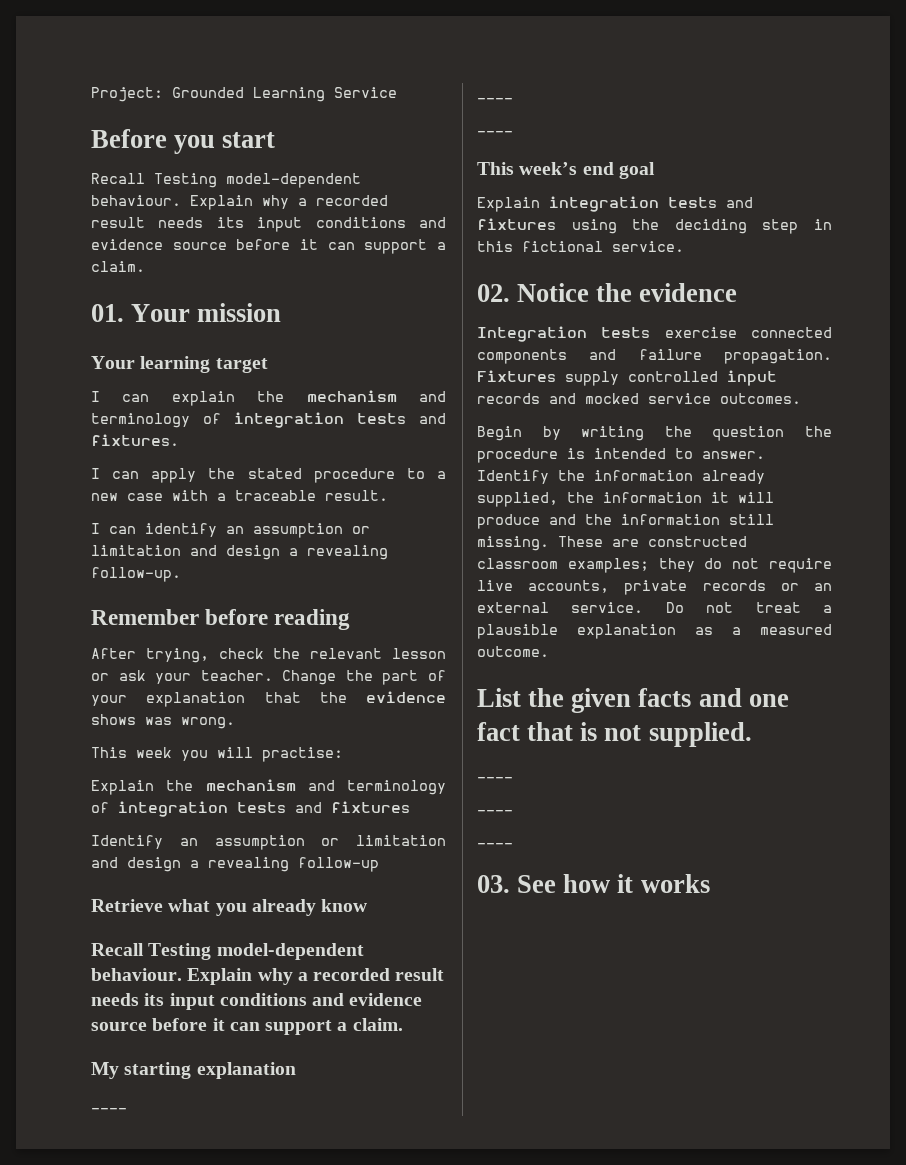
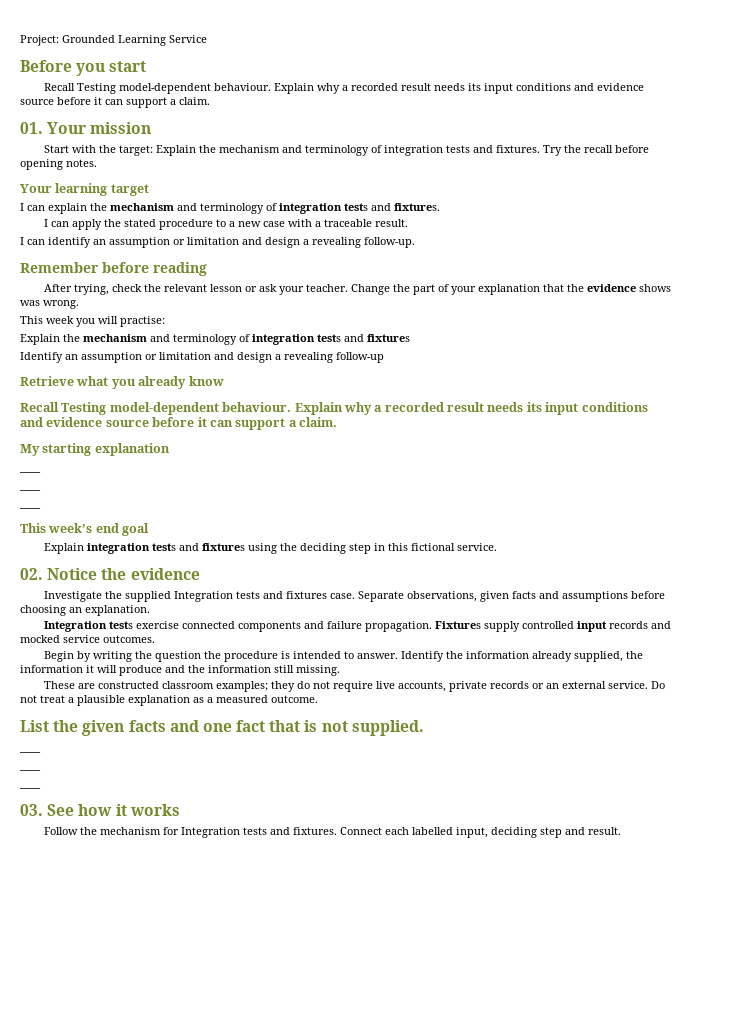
+ Start with the target: Explain the mechanism and terminology of integration tests and fixtures. Try the recall before opening notes.
+ Investigate the supplied Integration tests and fixtures case. Separate observations, given facts and assumptions before choosing an explanation.
- Identify the information already supplied, the information it will produce and the information still missing. These are constructed classroom examples; they do not require live accounts, private records or an external service.
+ Identify the information already supplied, the information it will produce and the information still missing.
+ These are constructed classroom examples; they do not require live accounts, private records or an external service.
+ Follow the mechanism for Integration tests and fixtures. Connect each labelled input, deciding step and result.

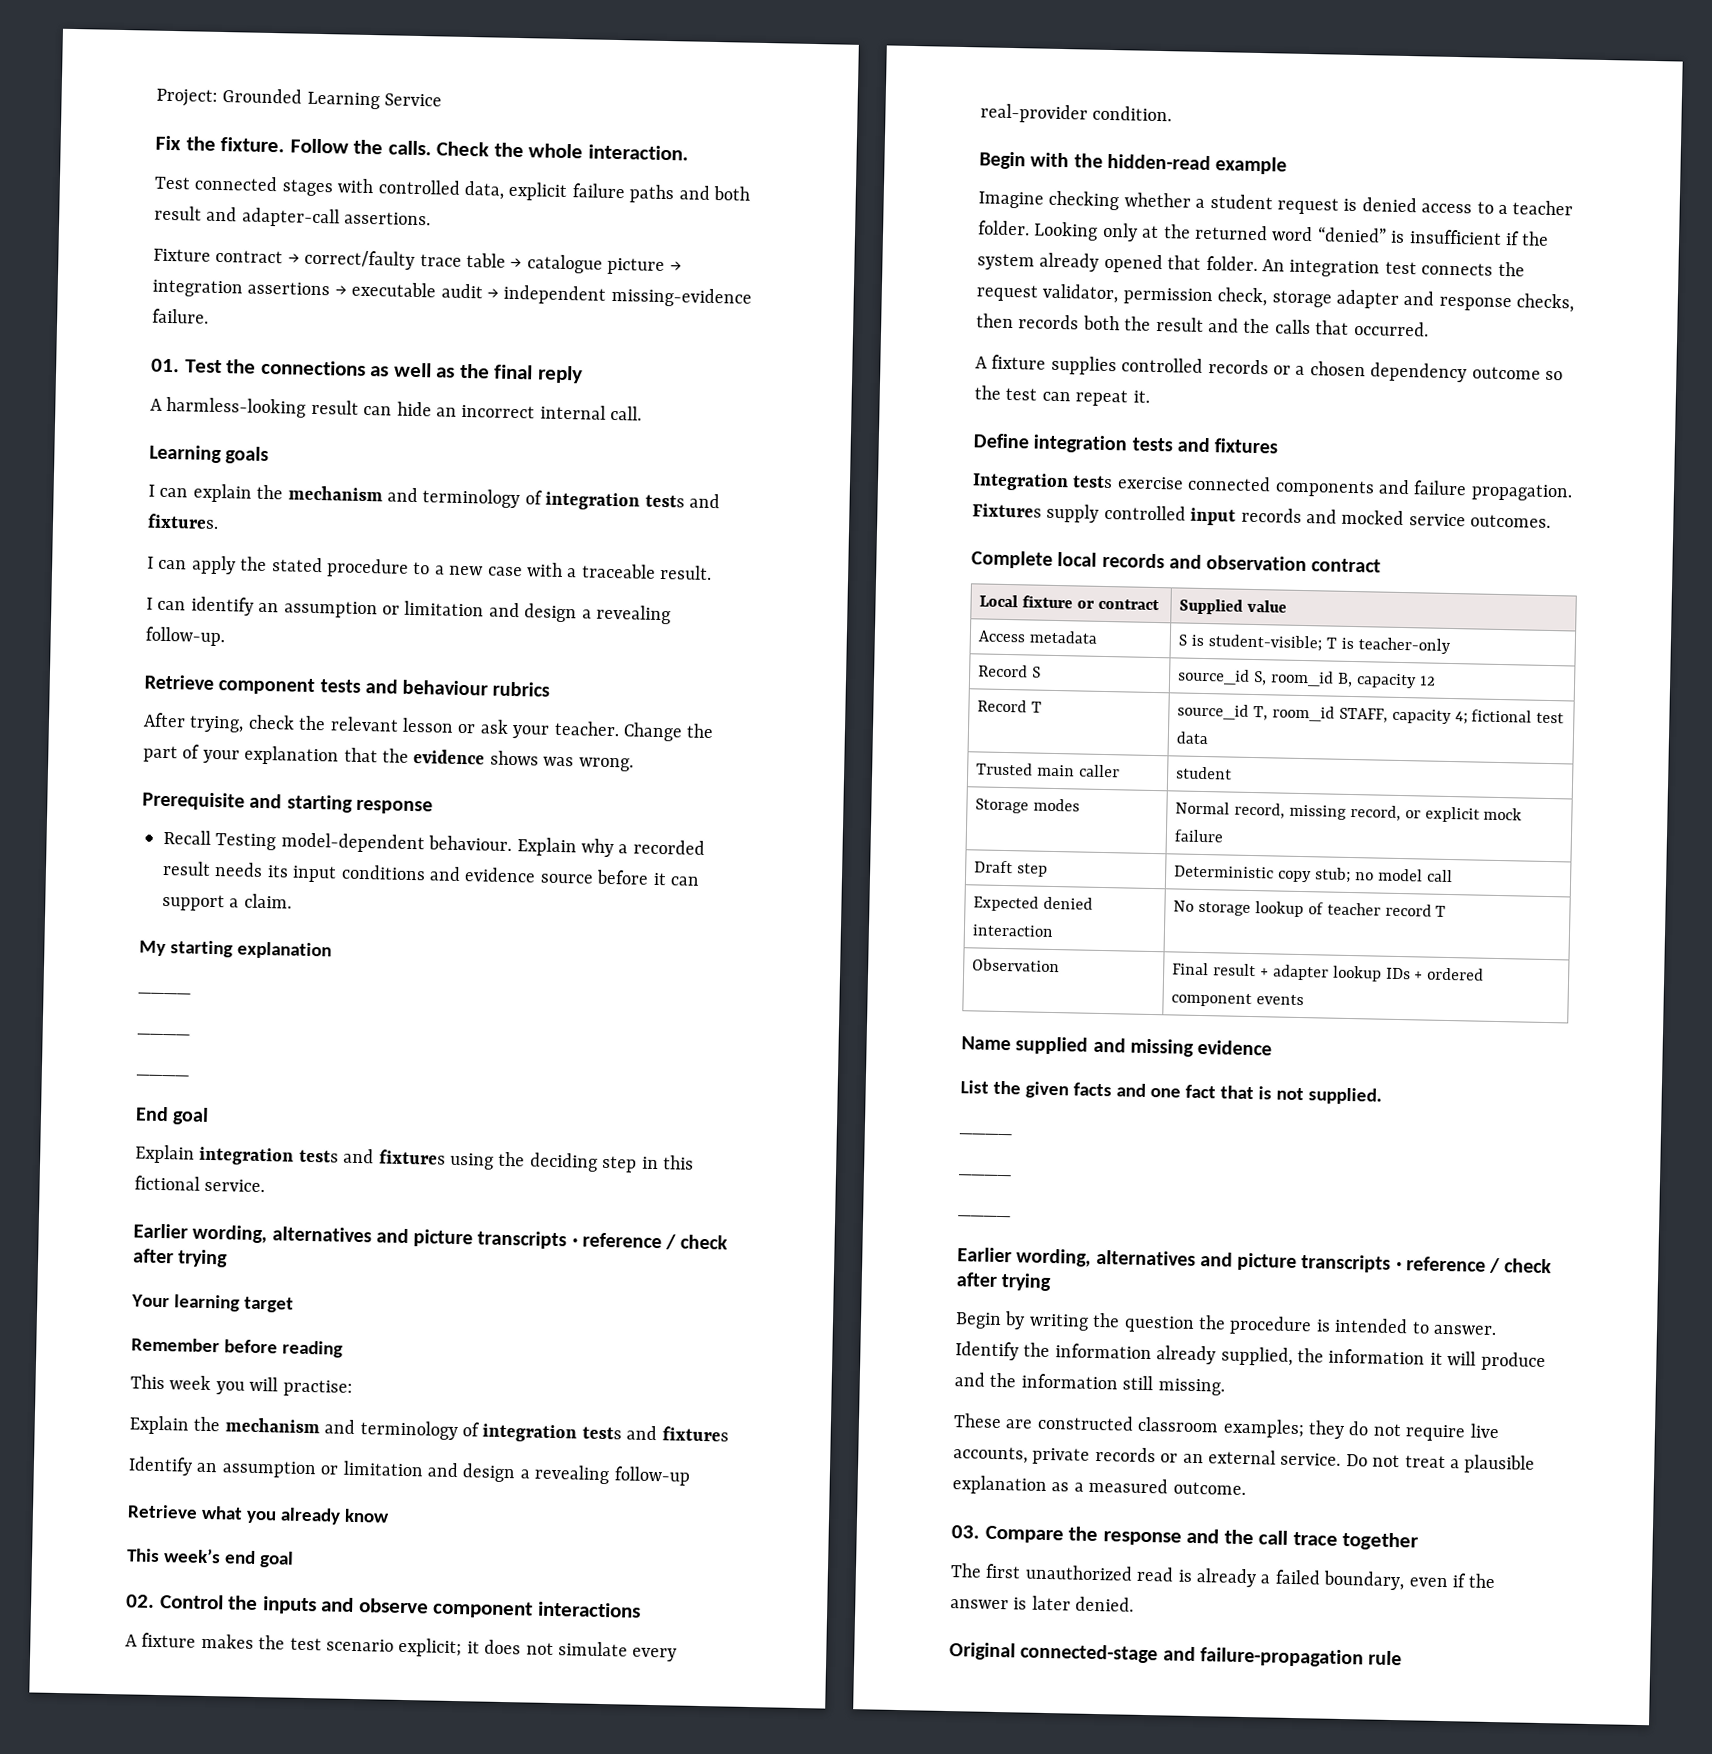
- Before you start
- Recall Testing model-dependent behaviour. Explain why a recorded result needs its input conditions and evidence source before it can support a claim.
- 01. Your mission
- Start with the target: Explain the mechanism and terminology of integration tests and fixtures. Try the recall before opening notes.
- Your learning target
+ Fix the fixture. Follow the calls. Check the whole interaction.
+ Test connected stages with controlled data, explicit failure paths and both result and adapter-call assertions.
+ Fixture contract → correct/faulty trace table → catalogue picture → integration assertions → executable audit → independent missing-evidence failure.
+ 01. Test the connections as well as the final reply
+ A harmless-looking result can hide an incorrect internal call.
+ Learning goals
- Remember before reading
+ Retrieve component tests and behaviour rubrics
+ Prerequisite and starting response
+ Recall Testing model-dependent behaviour. Explain why a recorded result needs its input conditions and evidence source before it can support a claim.
+ My starting explanation
+ ____
+ ____
+ ____
+ End goal
+ Explain integration tests and fixtures using the deciding step in this fictional service.
+ Earlier wording, alternatives and picture transcripts · reference / check after trying
+ Your learning target
+ Remember before reading
  Retrieve what you already know
- Recall Testing model-dependent behaviour. Explain why a recorded result needs its input conditions and evidence source before it can support a claim.
- My starting explanation
- ____
- ____
- ____
  This week’s end goal
- Explain integration tests and fixtures using the deciding step in this fictional service.
- 02. Notice the evidence
- Investigate the supplied Integration tests and fixtures case. Separate observations, given facts and assumptions before choosing an explanation.
+ 02. Control the inputs and observe component interactions
+ A fixture makes the test scenario explicit; it does not simulate every real-provider condition.
+ Begin with the hidden-read example
+ Imagine checking whether a student request is denied access to a teacher folder. Looking only at the returned word “denied” is insufficient if the system already opened that folder. An integration test connects the request validator, permission check, storage adapter and response checks, then records both the result and the calls that occurred.
+ A fixture supplies controlled records or a chosen dependency outcome so the test can repeat it.
+ Define integration tests and fixtures
+ Complete local records and observation contract
+ Local fixture or contract | Supplied value
+ Access metadata | S is student-visible; T is teacher-only
+ Record S | source_id S, room_id B, capacity 12
+ Record T | source_id T, room_id STAFF, capacity 4; fictional test data
+ Trusted main caller | student
+ Storage modes | Normal record, missing record, or explicit mock failure
+ Draft step | Deterministic copy stub; no model call
+ Expected denied interaction | No storage lookup of teacher record T
+ Observation | Final result + adapter lookup IDs + ordered component events
+ Name supplied and missing evidence
+ List the given facts and one fact that is not supplied.
+ ____
+ ____
+ ____
+ Earlier wording, alternatives and picture transcripts · reference / check after trying
- List the given facts and one fact that is not supplied.
- ____
- ____
- ____
- 03. See how it works
- Follow the mechanism for Integration tests and fixtures. Connect each labelled input, deciding step and result.
+ 03. Compare the response and the call trace together
+ The first unauthorized read is already a failed boundary, even if the answer is later denied.
+ Original connected-stage and failure-propagation rule

